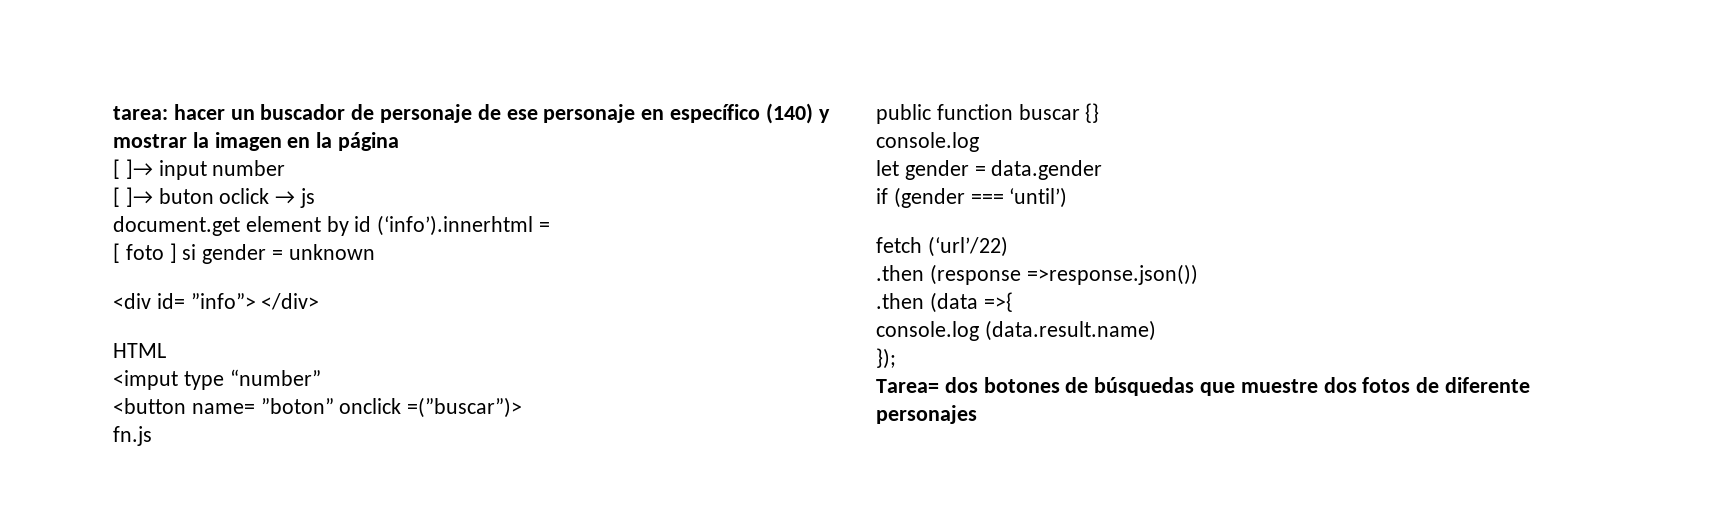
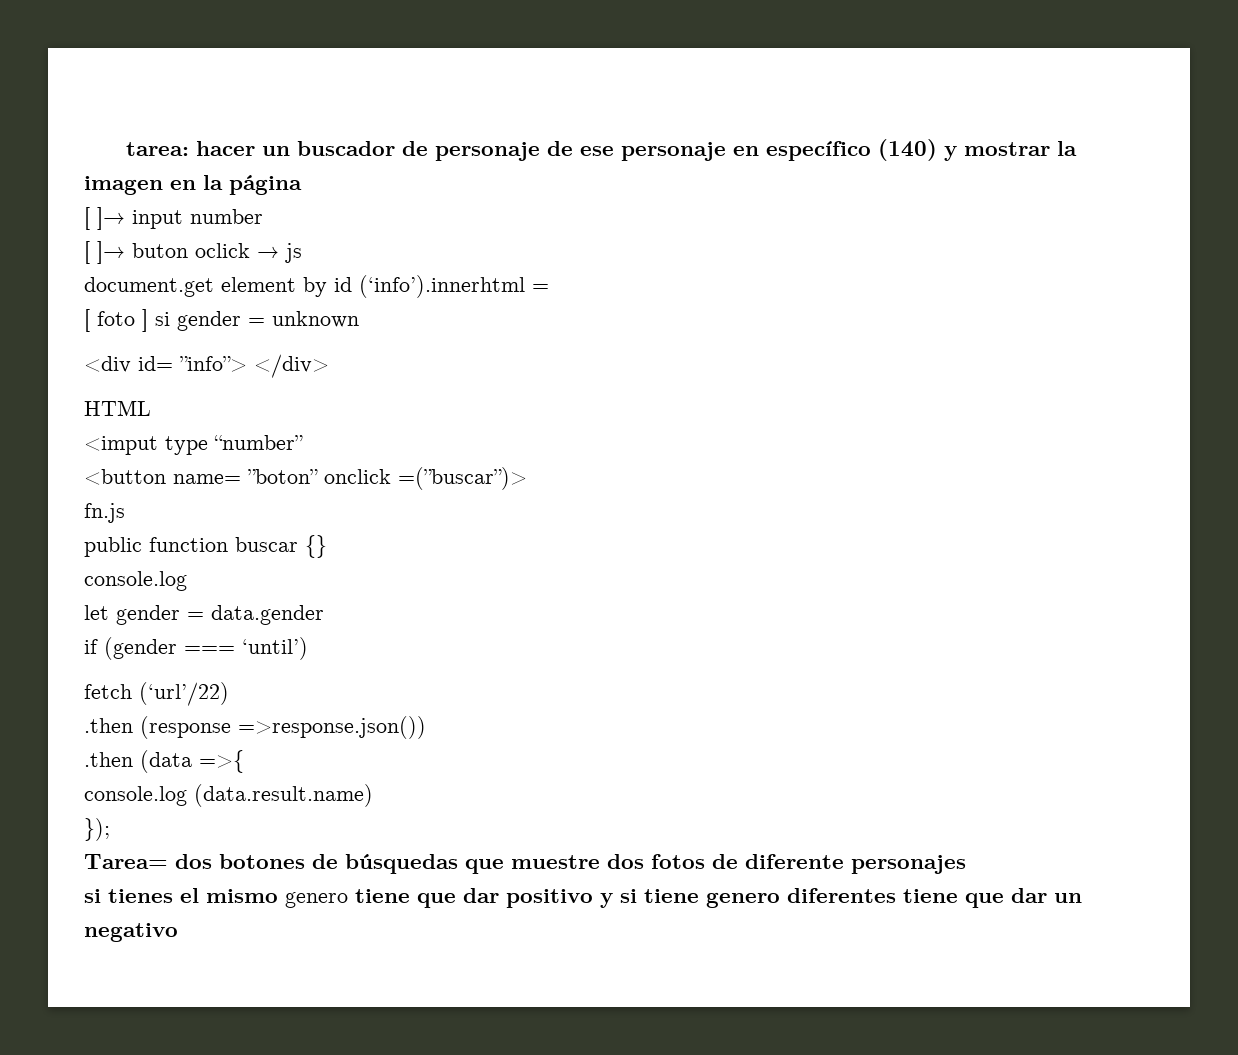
+ si tienes el mismo genero tiene que dar positivo y si tiene genero diferentes tiene que dar un negativo

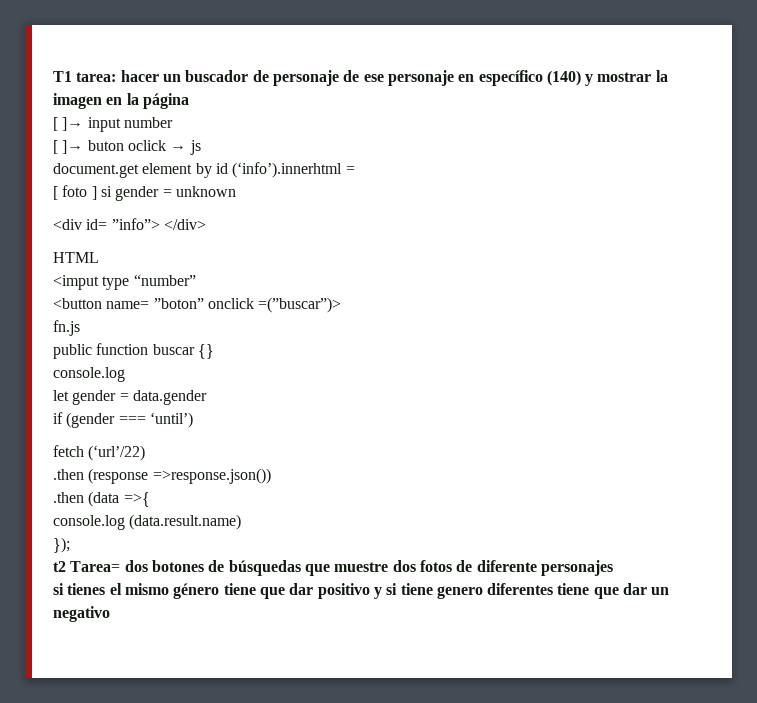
- tarea: hacer un buscador de personaje de ese personaje en específico (140) y mostrar la imagen en la página
+ T1 tarea: hacer un buscador de personaje de ese personaje en específico (140) y mostrar la imagen en la página
- Tarea= dos botones de búsquedas que muestre dos fotos de diferente personajes
+ t2 Tarea= dos botones de búsquedas que muestre dos fotos de diferente personajes
- si tienes el mismo genero tiene que dar positivo y si tiene genero diferentes tiene que dar un negativo
+ si tienes el mismo género tiene que dar positivo y si tiene genero diferentes tiene que dar un negativo

